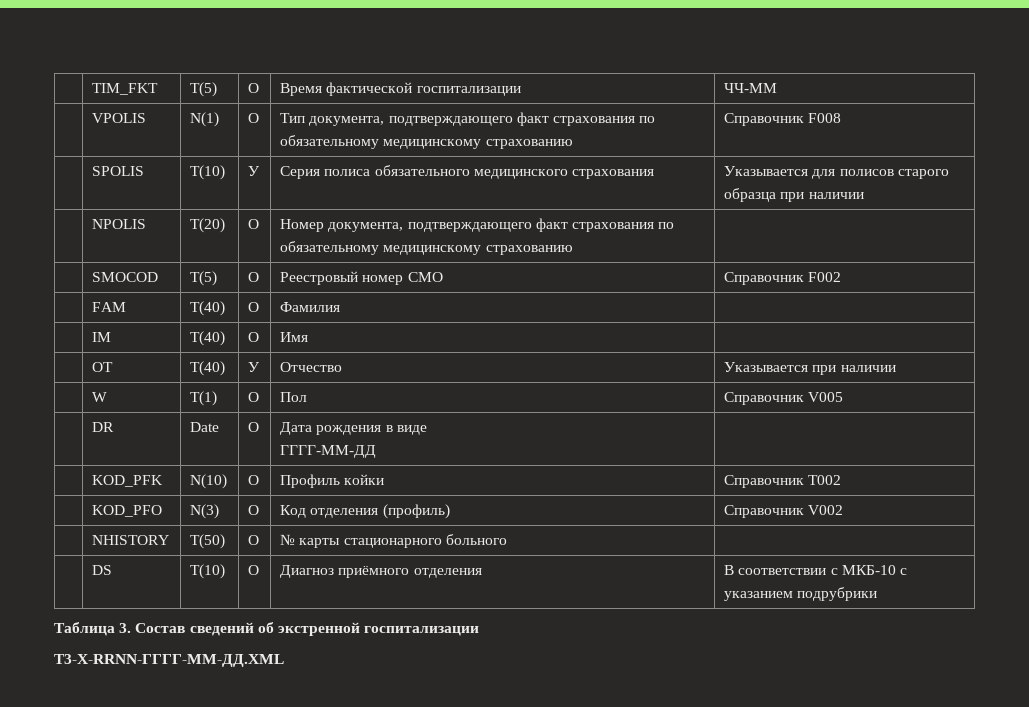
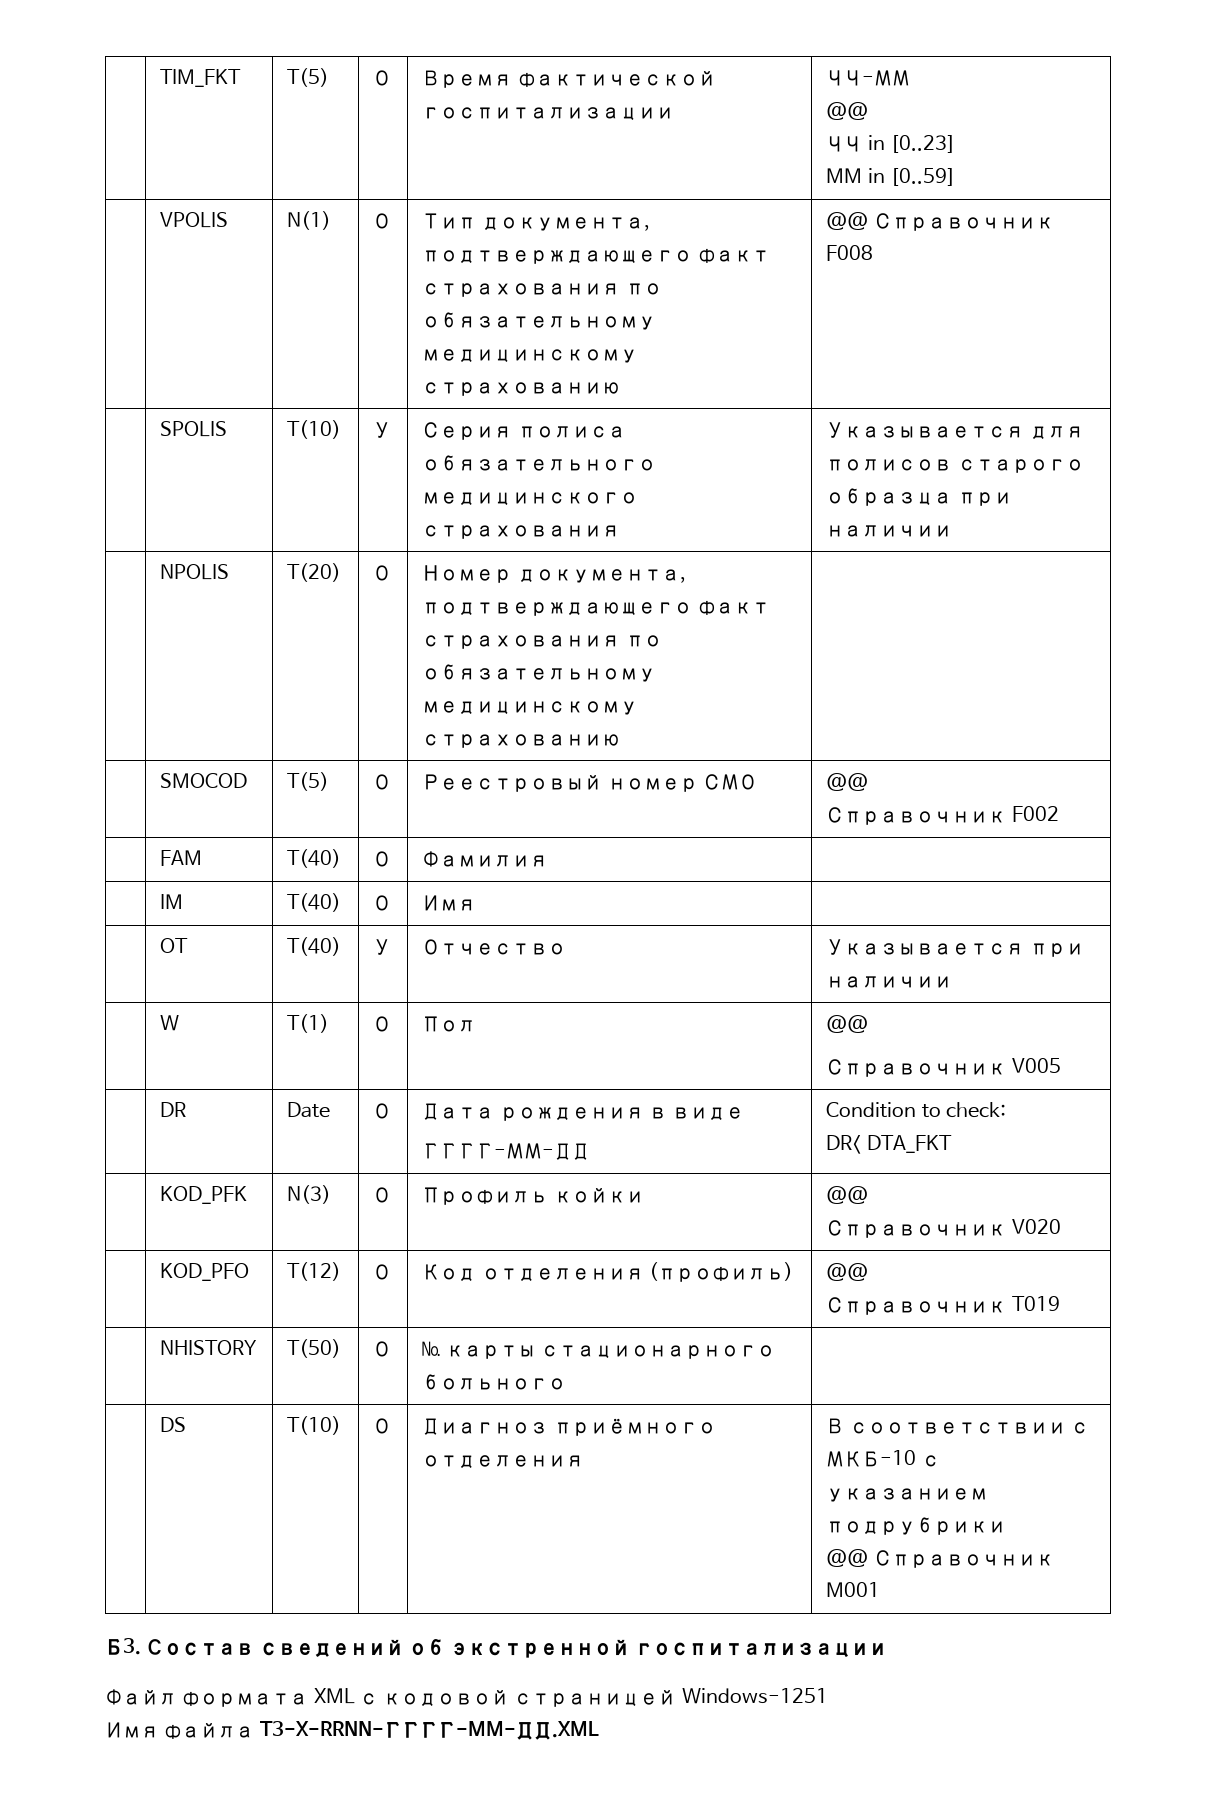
  | TIM_FKT | T(5) | О | Время фактической госпитализации | ЧЧ-ММ
+ @@
+ ЧЧ in [0..23]
+ MM in [0..59]
- | VPOLIS | N(1) | О | Тип документа, подтверждающего факт страхования по обязательному медицинскому страхованию | Справочник F008
+ | VPOLIS | N(1) | О | Тип документа, подтверждающего факт страхования по обязательному медицинскому страхованию | @@ Справочник F008
- | SMOCOD | T(5) | О | Реестровый номер СМО | Справочник F002
+ | SMOCOD | T(5) | О | Реестровый номер СМО | @@
+ Справочник F002
- | W | T(1) | О | Пол | Справочник V005
+ | W | T(1) | О | Пол | @@
+ Справочник V005
  | DR | Date | О | Дата рождения в виде
- ГГГГ-ММ-ДД |
+ ГГГГ-ММ-ДД | Condition to check:
+ DR< DTA_FKT
- | KOD_PFK | N(10) | О | Профиль койки | Справочник T002
+ | KOD_PFK | N(3) | О | Профиль койки | @@
+ Справочник V020
- | KOD_PFO | N(3) | О | Код отделения (профиль) | Справочник V002
+ | KOD_PFO | T(12) | О | Код отделения (профиль) | @@
+ Справочник T019
  | DS | T(10) | О | Диагноз приёмного отделения | В соответствии с МКБ-10 с указанием подрубрики
- Таблица 3. Состав сведений об экстренной госпитализации
+ @@ Справочник M001
+ Б3. Состав сведений об экстренной госпитализации
- T3-X-RRNN-ГГГГ-MM-ДД.XML
+ Файл формата XML с кодовой страницей Windows-1251
+ Имя файла T3-X-RRNN-ГГГГ-MM-ДД.XML

